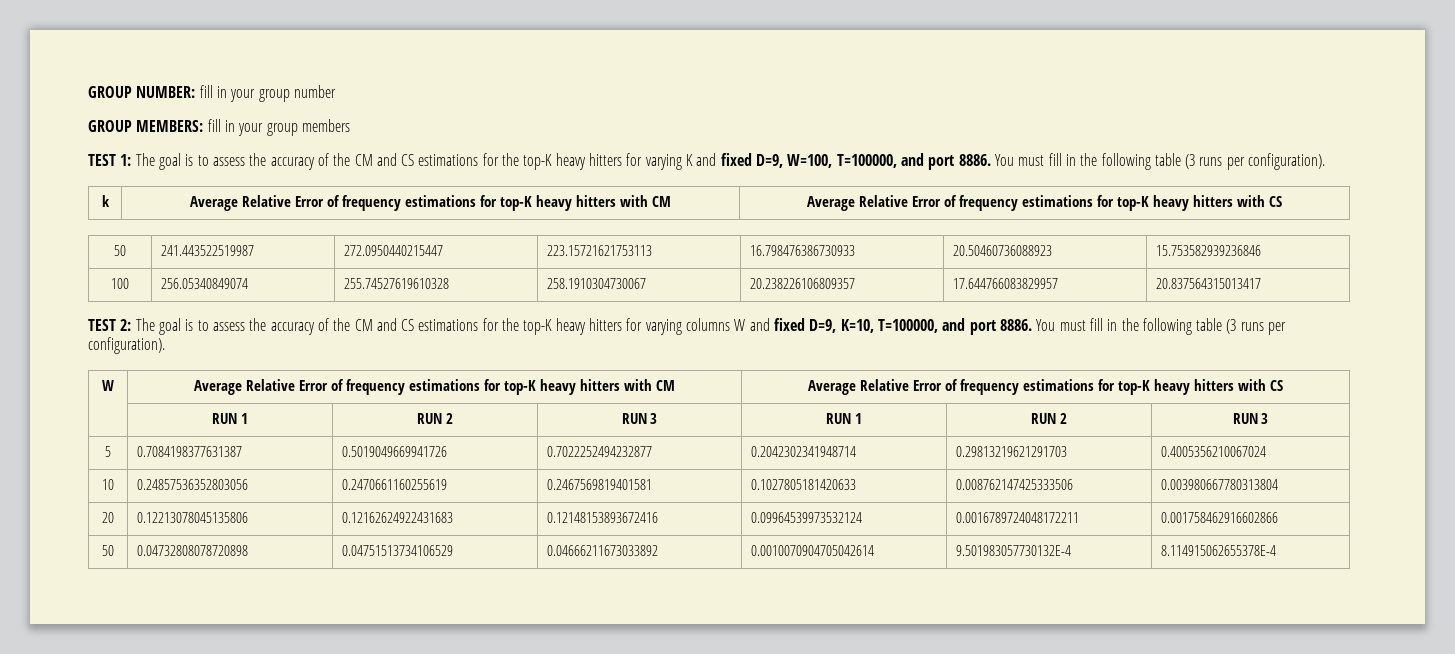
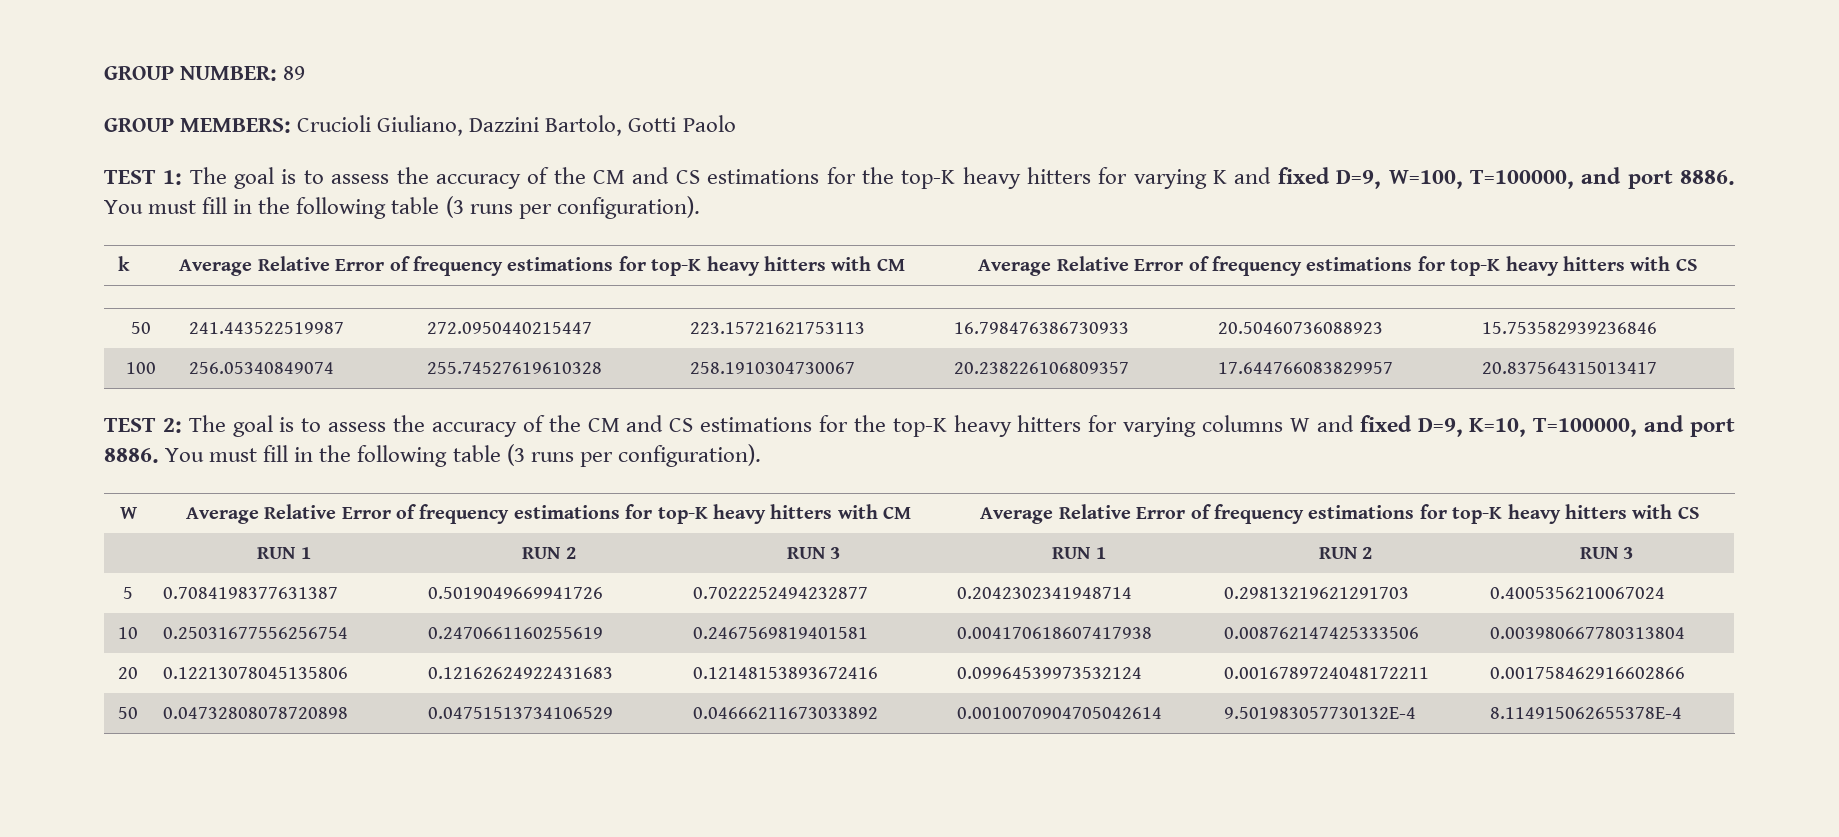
- GROUP NUMBER: fill in your group number
- GROUP MEMBERS: fill in your group members
+ GROUP NUMBER: 89
+ GROUP MEMBERS: Crucioli Giuliano, Dazzini Bartolo, Gotti Paolo
- 10 | 0.24857536352803056 | 0.2470661160255619 | 0.2467569819401581 | 0.1027805181420633 | 0.008762147425333506 | 0.003980667780313804
+ 10 | 0.25031677556256754 | 0.2470661160255619 | 0.2467569819401581 | 0.004170618607417938 | 0.008762147425333506 | 0.003980667780313804

